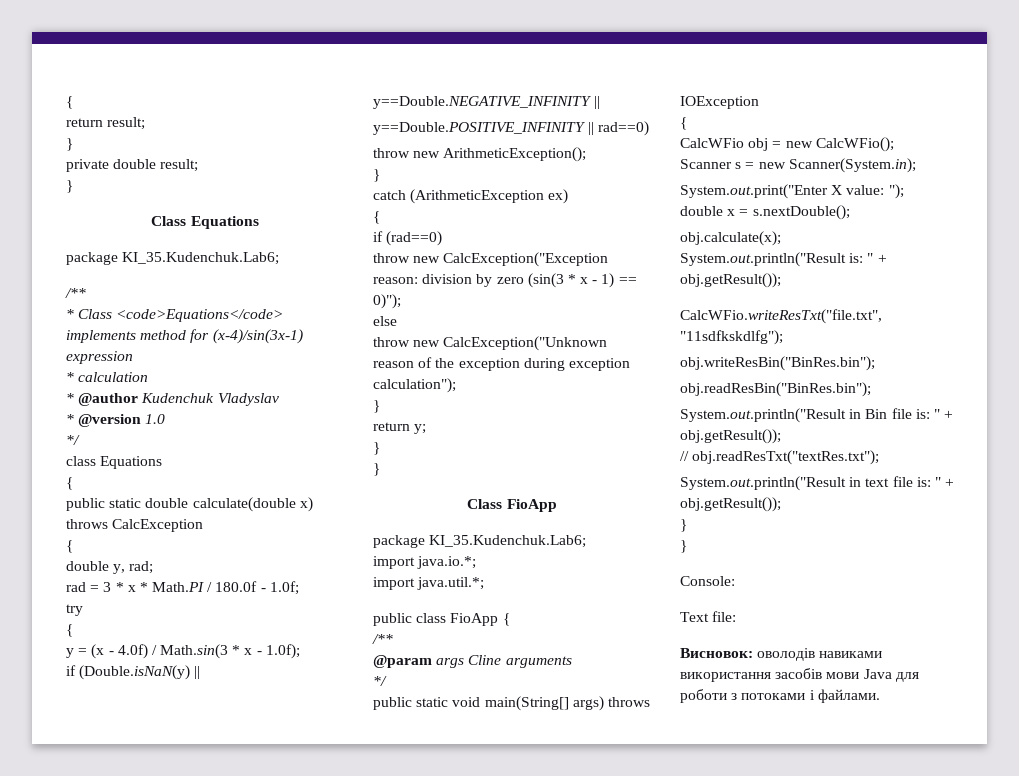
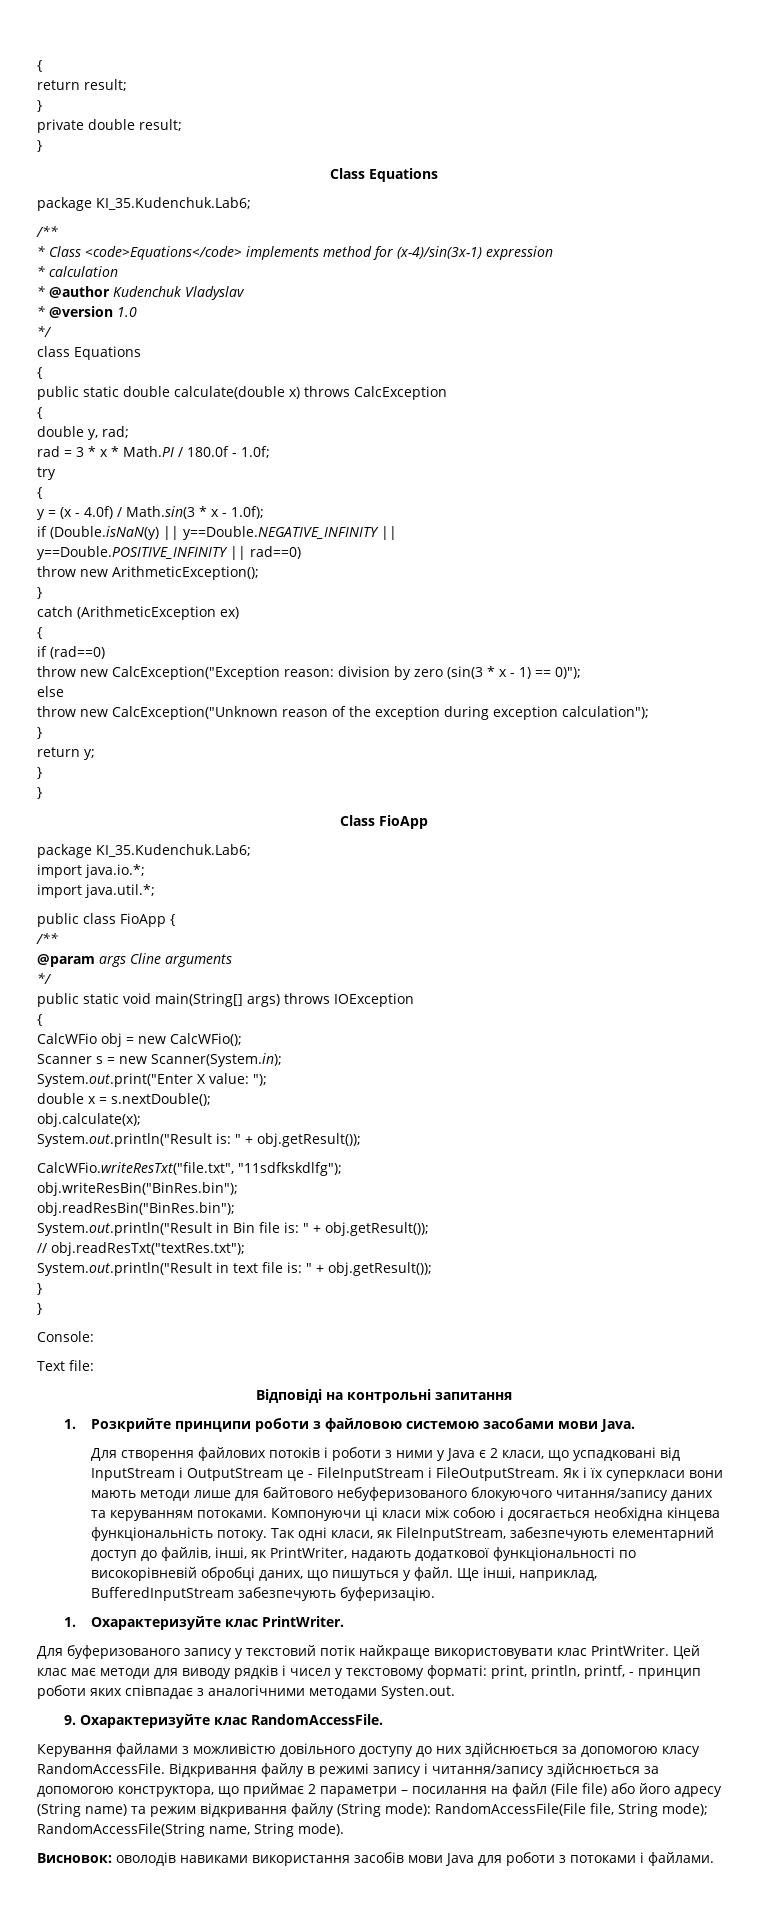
+ Відповіді на контрольні запитання
+ 1. Розкрийте принципи роботи з файловою системою засобами мови Java.
+ Для створення файлових потоків і роботи з ними у Java є 2 класи, що успадковані від InputStream і OutputStream це - FileInputStream і FileOutputStream. Як і їх суперкласи вони мають методи лише для байтового небуферизованого блокуючого читання/запису даних та керуванням потоками. Компонуючи ці класи між собою і досягається необхідна кінцева функціональність потоку. Так одні класи, як FileInputStream, забезпечують елементарний доступ до файлів, інші, як PrintWriter, надають додаткової функціональності по високорівневій обробці даних, що пишуться у файл. Ще інші, наприклад, BufferedInputStream забезпечують буферизацію.
+ 1. Охарактеризуйте клас PrintWriter.
+ Для буферизованого запису у текстовий потік найкраще використовувати клас PrintWriter. Цей клас має методи для виводу рядків і чисел у текстовому форматі: print, println, printf, - принцип роботи яких співпадає з аналогічними методами Systen.out.
+ 9. Охарактеризуйте клас RandomAccessFile.
+ Керування файлами з можливістю довільного доступу до них здійснюється за допомогою класу RandomAccessFile. Відкривання файлу в режимі запису і читання/запису здійснюється за допомогою конструктора, що приймає 2 параметри – посилання на файл (File file) або його адресу (String name) та режим відкривання файлу (String mode): RandomAccessFile(File file, String mode); RandomAccessFile(String name, String mode).

